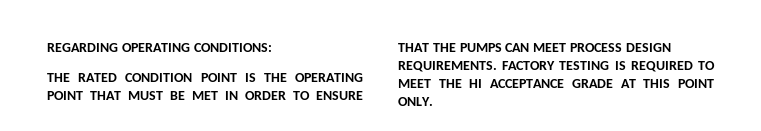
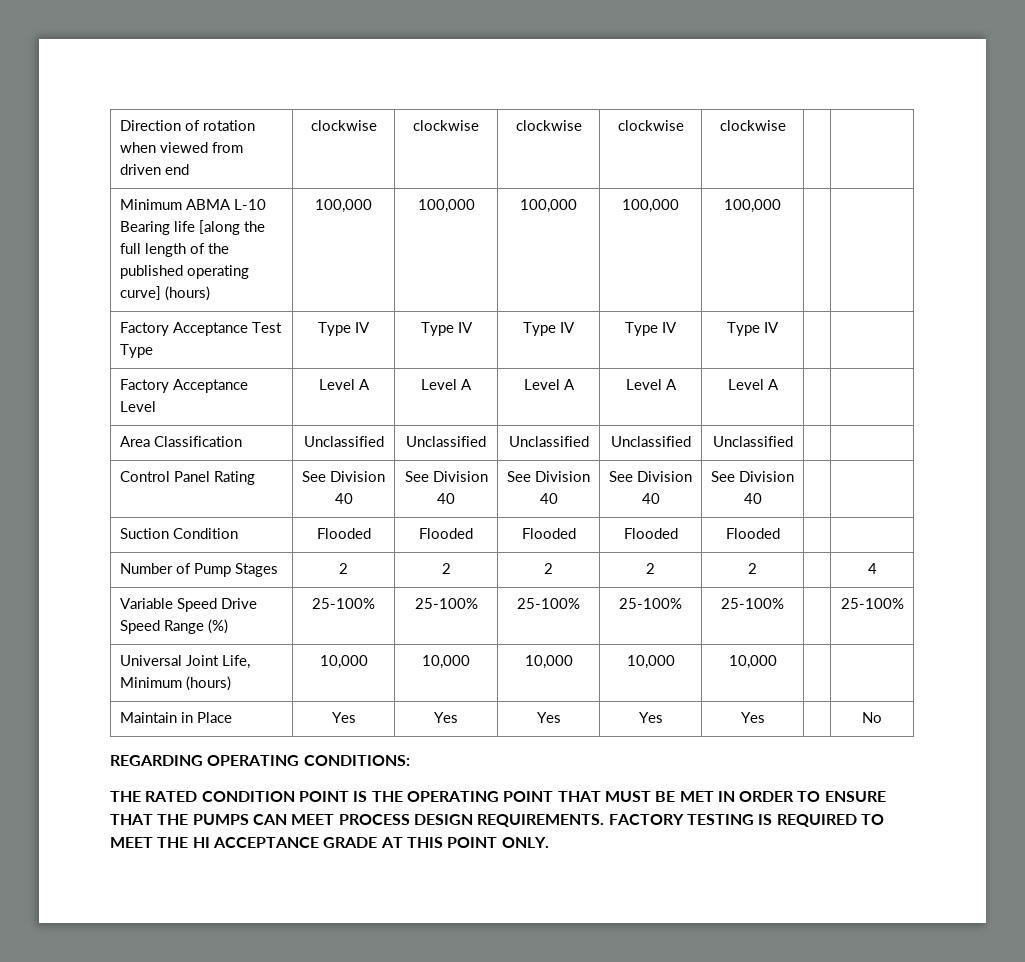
+ Direction of rotation when viewed from driven end | clockwise | clockwise | clockwise | clockwise | clockwise | |
+ Minimum ABMA L-10 Bearing life [along the full length of the published operating curve] (hours) | 100,000 | 100,000 | 100,000 | 100,000 | 100,000 | |
+ Factory Acceptance Test Type | Type IV | Type IV | Type IV | Type IV | Type IV | |
+ Factory Acceptance Level | Level A | Level A | Level A | Level A | Level A | |
+ Area Classification | Unclassified | Unclassified | Unclassified | Unclassified | Unclassified | |
+ Control Panel Rating | See Division 40 | See Division 40 | See Division 40 | See Division 40 | See Division 40 | |
+ Suction Condition | Flooded | Flooded | Flooded | Flooded | Flooded | |
+ Number of Pump Stages | 2 | 2 | 2 | 2 | 2 | | 4
+ Variable Speed Drive Speed Range (%) | 25-100% | 25-100% | 25-100% | 25-100% | 25-100% | | 25-100%
+ Universal Joint Life, Minimum (hours) | 10,000 | 10,000 | 10,000 | 10,000 | 10,000 | |
+ Maintain in Place | Yes | Yes | Yes | Yes | Yes | | No

